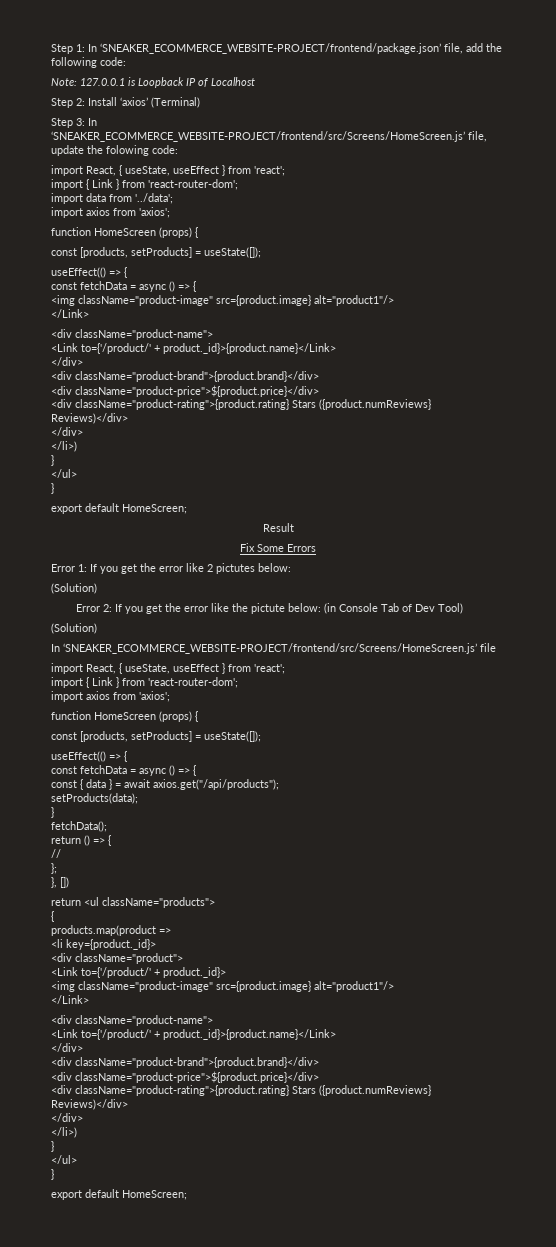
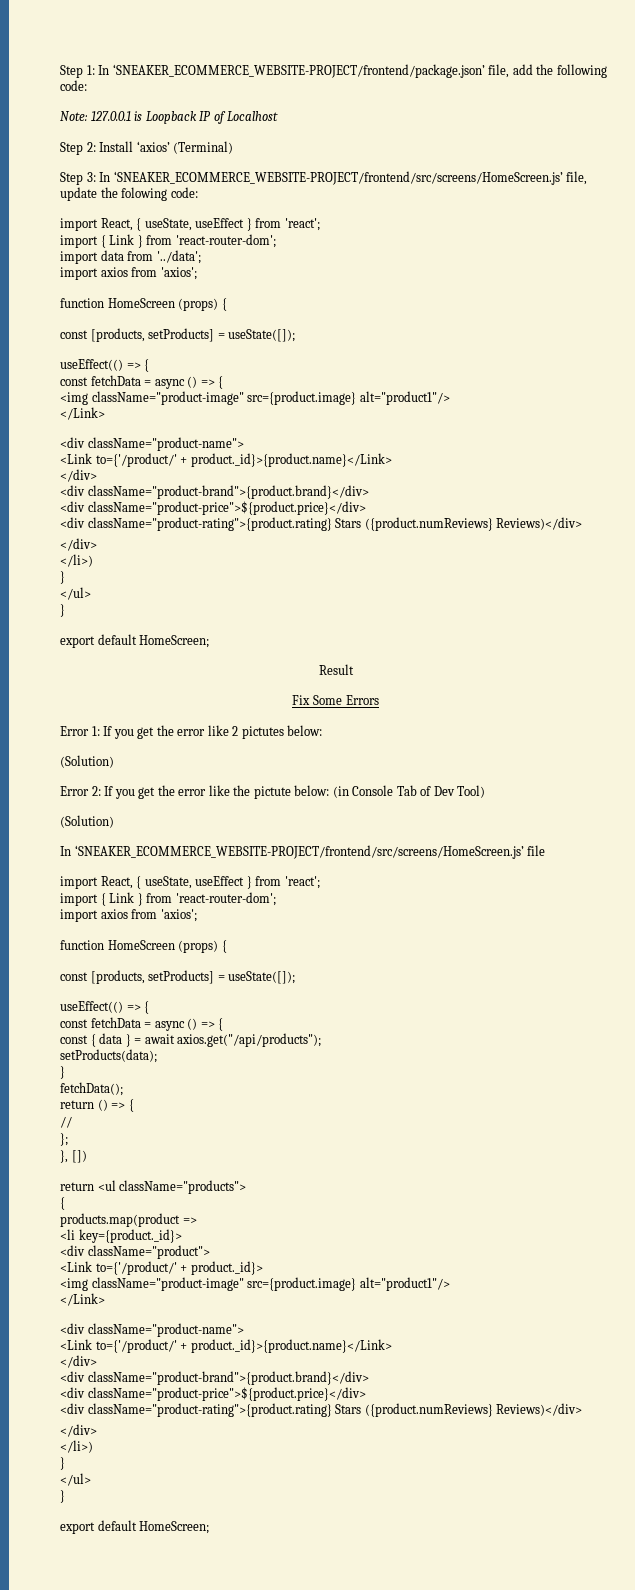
- Step 3: In ‘SNEAKER_ECOMMERCE_WEBSITE-PROJECT/frontend/src/Screens/HomeScreen.js’ file, update the folowing code:
+ Step 3: In ‘SNEAKER_ECOMMERCE_WEBSITE-PROJECT/frontend/src/screens/HomeScreen.js’ file, update the folowing code:
- In ‘SNEAKER_ECOMMERCE_WEBSITE-PROJECT/frontend/src/Screens/HomeScreen.js’ file
+ In ‘SNEAKER_ECOMMERCE_WEBSITE-PROJECT/frontend/src/screens/HomeScreen.js’ file

